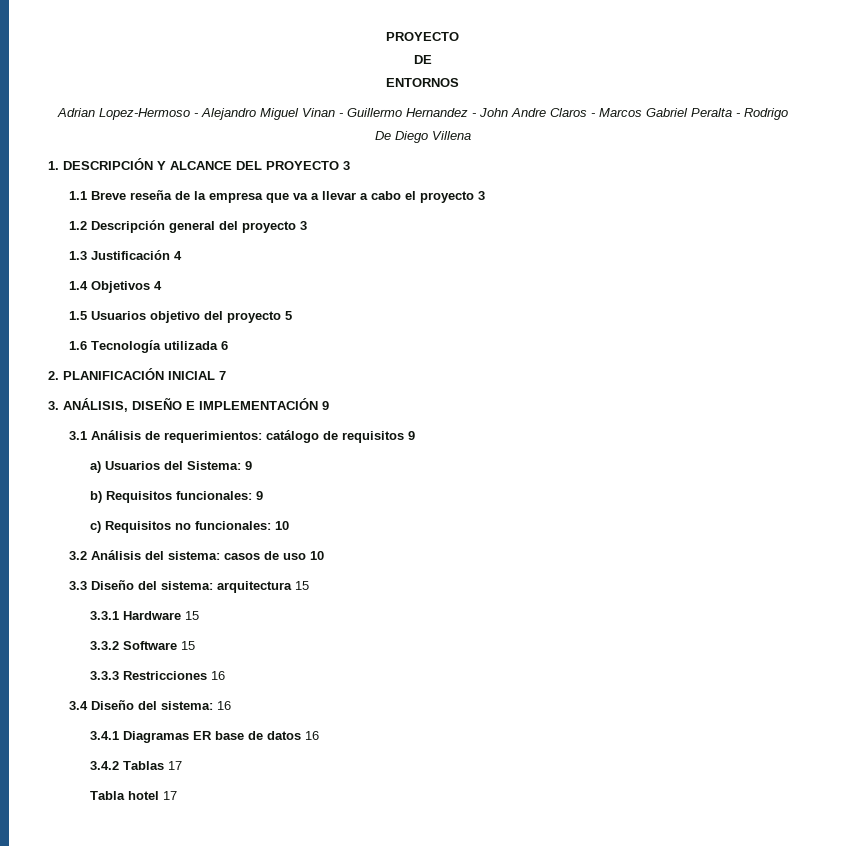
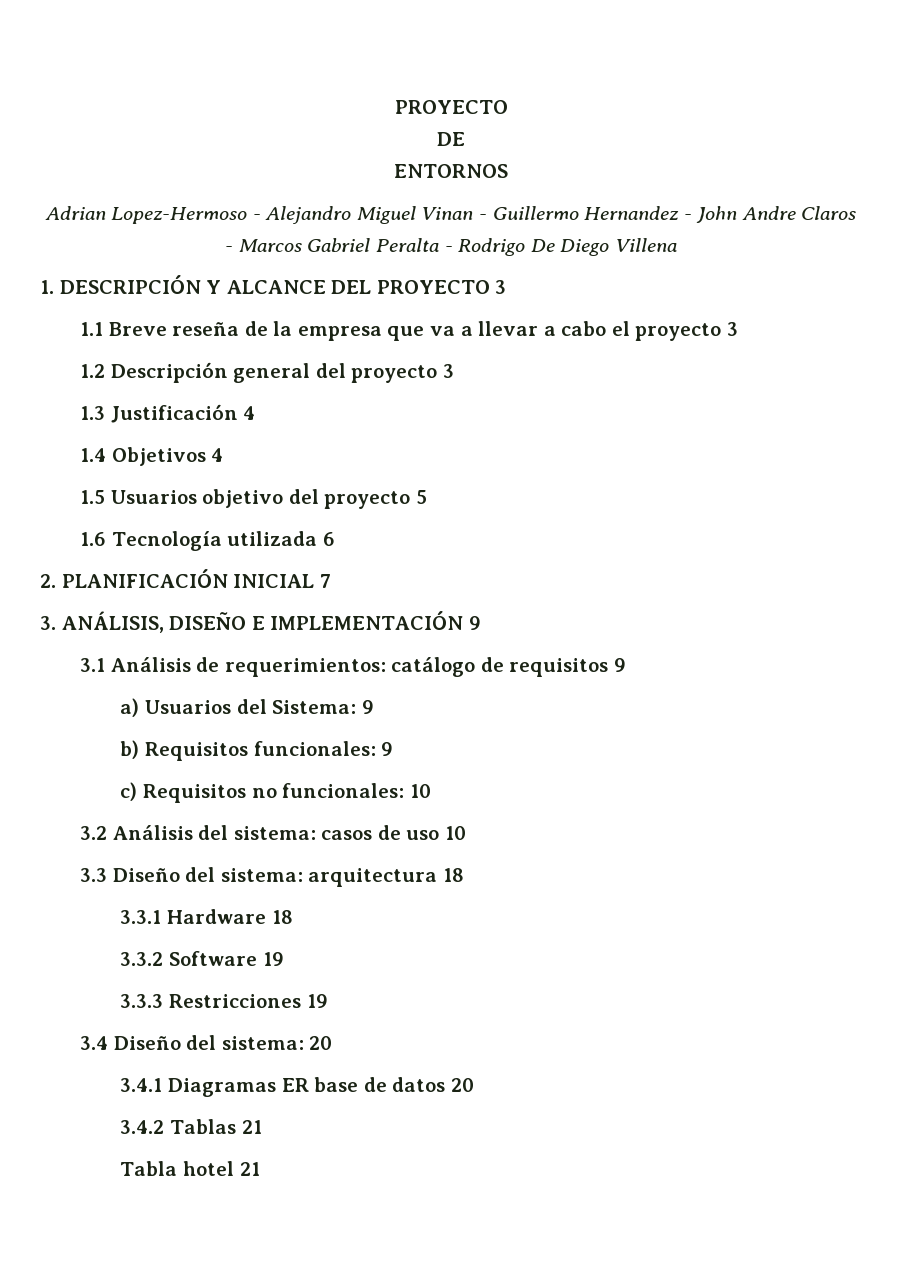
- 3.3 Diseño del sistema: arquitectura 15
+ 3.3 Diseño del sistema: arquitectura 18
- 3.3.1 Hardware 15
+ 3.3.1 Hardware 18
- 3.3.2 Software 15
+ 3.3.2 Software 19
- 3.3.3 Restricciones 16
+ 3.3.3 Restricciones 19
- 3.4 Diseño del sistema: 16
+ 3.4 Diseño del sistema: 20
- 3.4.1 Diagramas ER base de datos 16
+ 3.4.1 Diagramas ER base de datos 20
- 3.4.2 Tablas 17
+ 3.4.2 Tablas 21
- Tabla hotel 17
+ Tabla hotel 21

